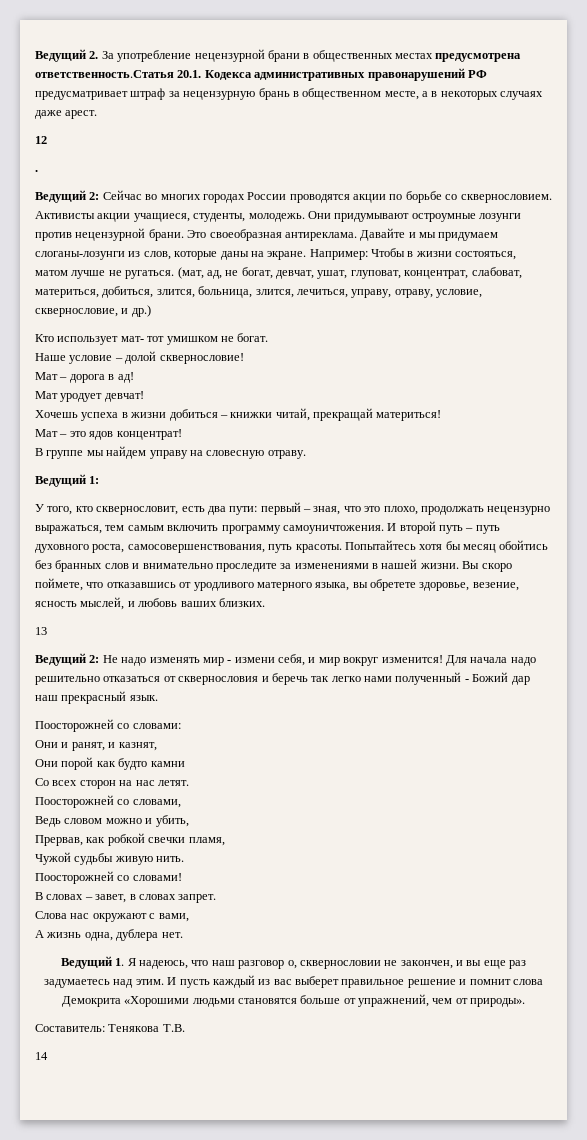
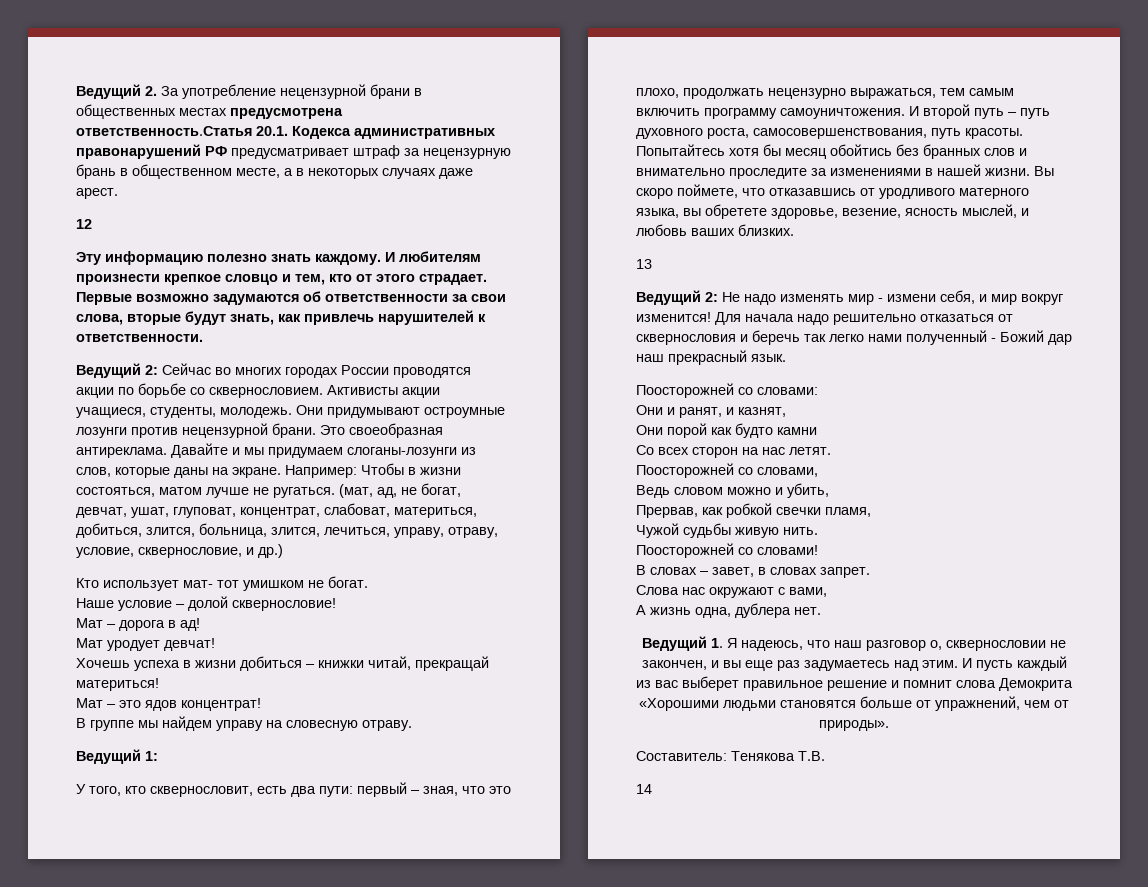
- .
+ Эту информацию полезно знать каждому. И любителям произнести крепкое словцо и тем, кто от этого страдает. Первые возможно задумаются об ответственности за свои слова, вторые будут знать, как привлечь нарушителей к ответственности.

